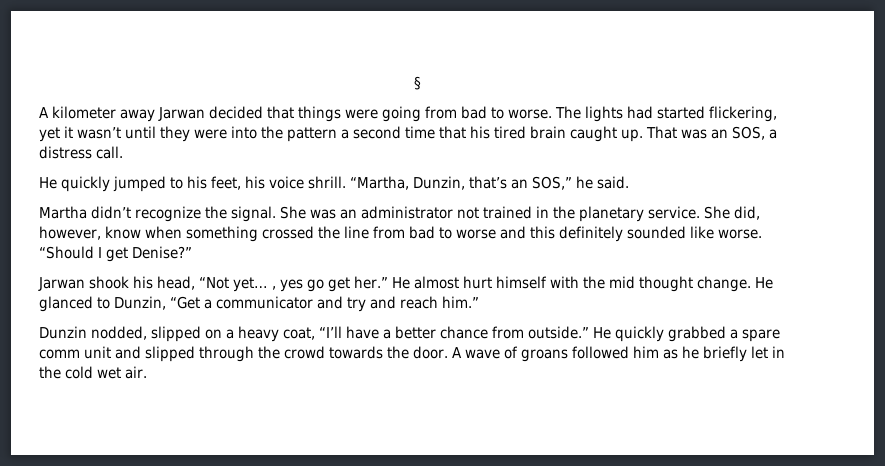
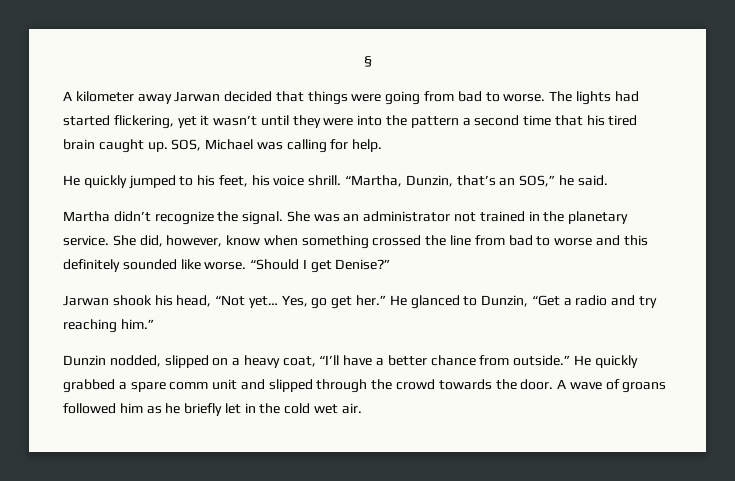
- That was an SOS, a distress call.
+ SOS, Michael was calling for help.
- Jarwan shook his head, “Not yet… , yes go get her.”
+ Jarwan shook his head, “Not yet… Yes, go get her.”
- He almost hurt himself with the mid thought change. He glanced to Dunzin, “Get a communicator and try and reach him.”
+ He glanced to Dunzin, “Get a radio and try reaching him.”

